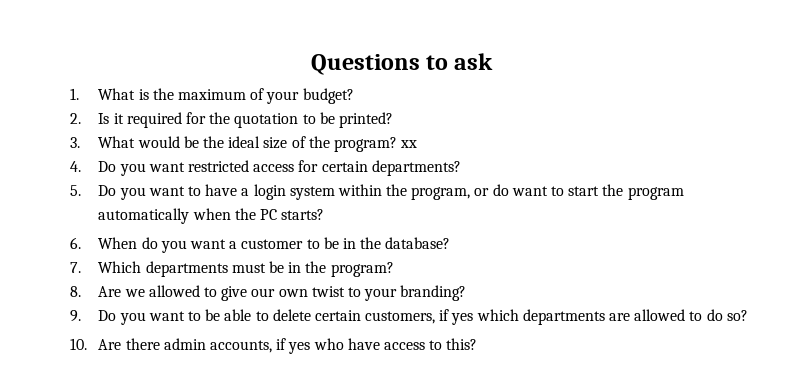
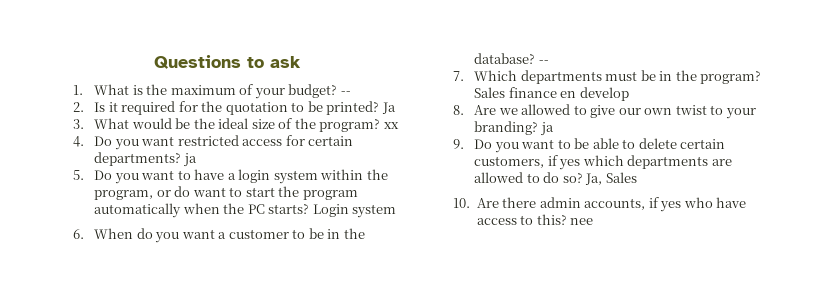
- 1. What is the maximum of your budget?
+ 1. What is the maximum of your budget? --
+ Ja
- 4. Do you want restricted access for certain departments?
+ 4. Do you want restricted access for certain departments? ja
+ Login system
- 6. When do you want a customer to be in the database?
+ 6. When do you want a customer to be in the database? --
+ Sales finance en develop
- 8. Are we allowed to give our own twist to your branding?
+ 8. Are we allowed to give our own twist to your branding? ja
+ Ja, Sales
- 10. Are there admin accounts, if yes who have access to this?
+ 10. Are there admin accounts, if yes who have access to this? nee

